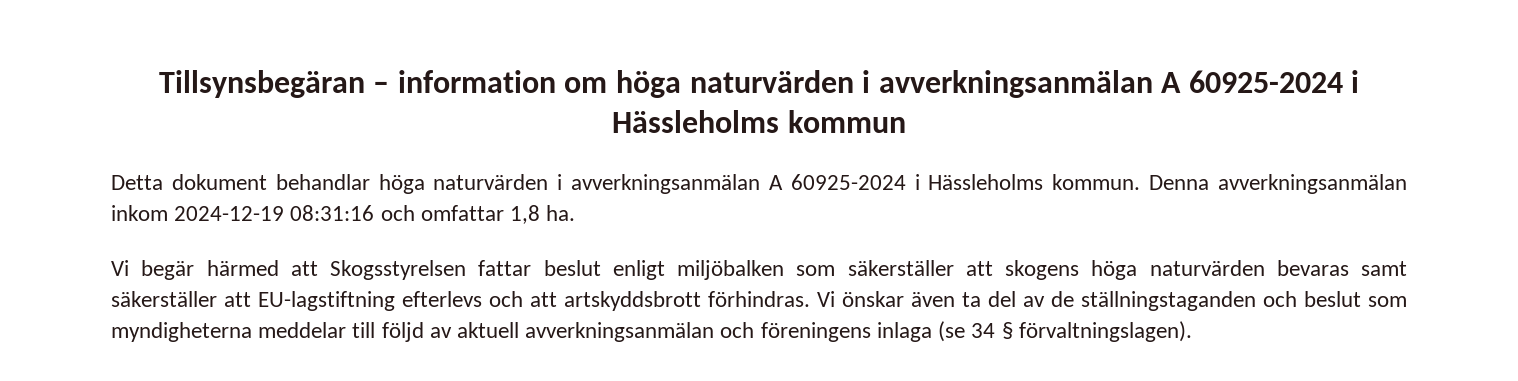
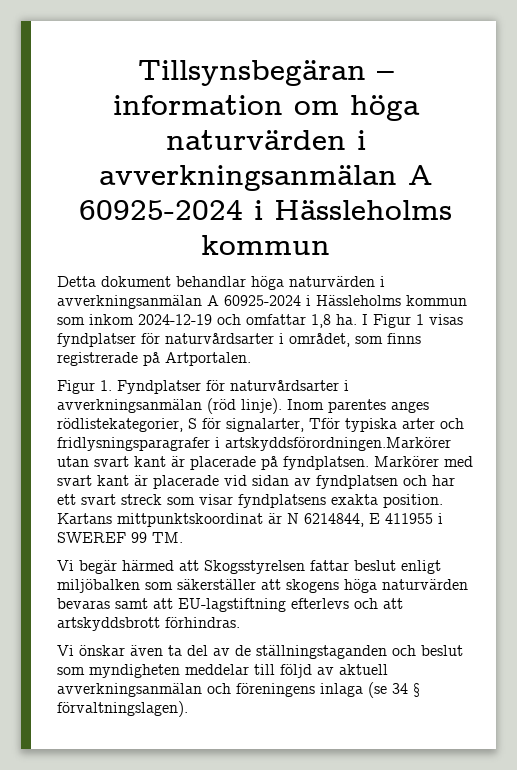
- Detta dokument behandlar höga naturvärden i avverkningsanmälan A 60925-2024 i Hässleholms kommun. Denna avverkningsanmälan inkom 2024-12-19 08:31:16 och omfattar 1,8 ha.
+ Detta dokument behandlar höga naturvärden i avverkningsanmälan A 60925-2024 i Hässleholms kommun som inkom 2024-12-19 och omfattar 1,8 ha. I Figur 1 visas fyndplatser för naturvårdsarter i området, som finns registrerade på Artportalen.
+ Figur 1. Fyndplatser för naturvårdsarter i avverkningsanmälan (röd linje). Inom parentes anges rödlistekategorier, S för signalarter, Tför typiska arter och fridlysningsparagrafer i artskyddsförordningen.Markörer utan svart kant är placerade på fyndplatsen. Markörer med svart kant är placerade vid sidan av fyndplatsen och har ett svart streck som visar fyndplatsens exakta position. Kartans mittpunktskoordinat är N 6214844, E 411955 i SWEREF 99 TM.
- Vi begär härmed att Skogsstyrelsen fattar beslut enligt miljöbalken som säkerställer att skogens höga naturvärden bevaras samt säkerställer att EU-lagstiftning efterlevs och att artskyddsbrott förhindras. Vi önskar även ta del av de ställningstaganden och beslut som myndigheterna meddelar till följd av aktuell avverkningsanmälan och föreningens inlaga (se 34 § förvaltningslagen).
+ Vi begär härmed att Skogsstyrelsen fattar beslut enligt miljöbalken som säkerställer att skogens höga naturvärden bevaras samt att EU-lagstiftning efterlevs och att artskyddsbrott förhindras.
+ Vi önskar även ta del av de ställningstaganden och beslut som myndigheten meddelar till följd av aktuell avverkningsanmälan och föreningens inlaga (se 34 § förvaltningslagen).

